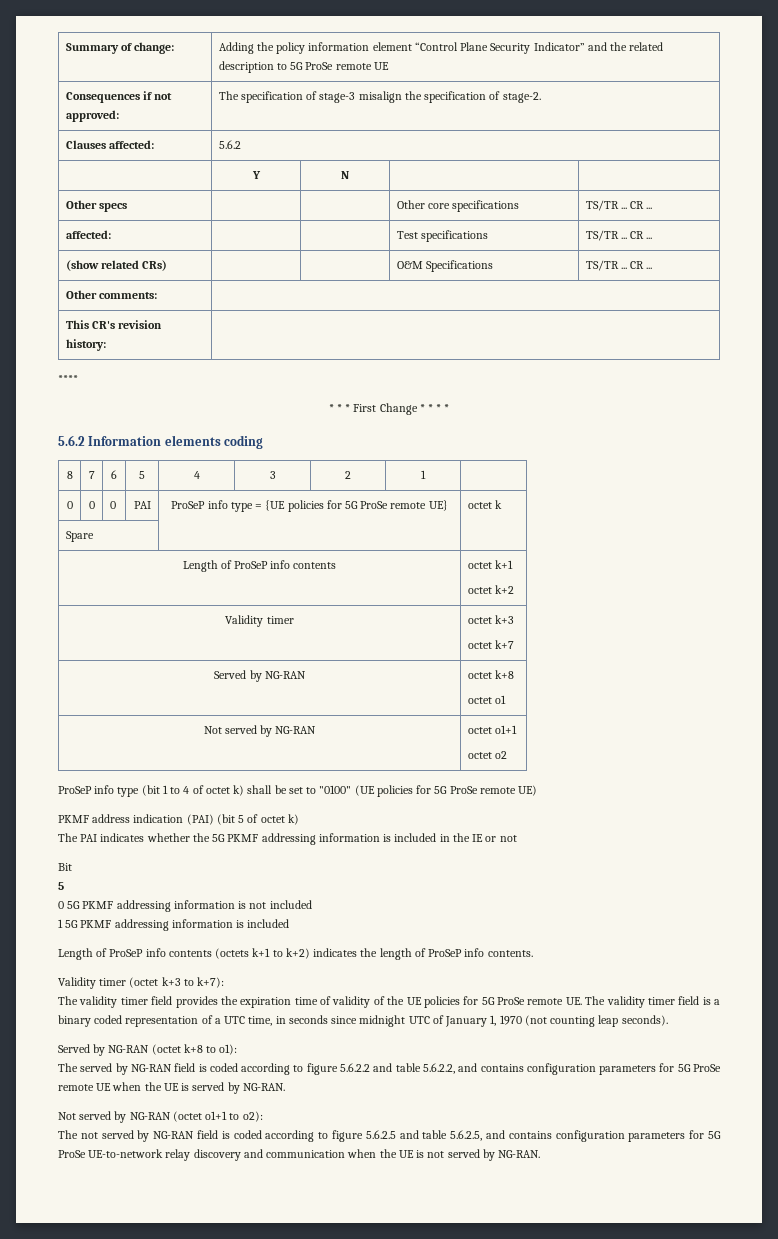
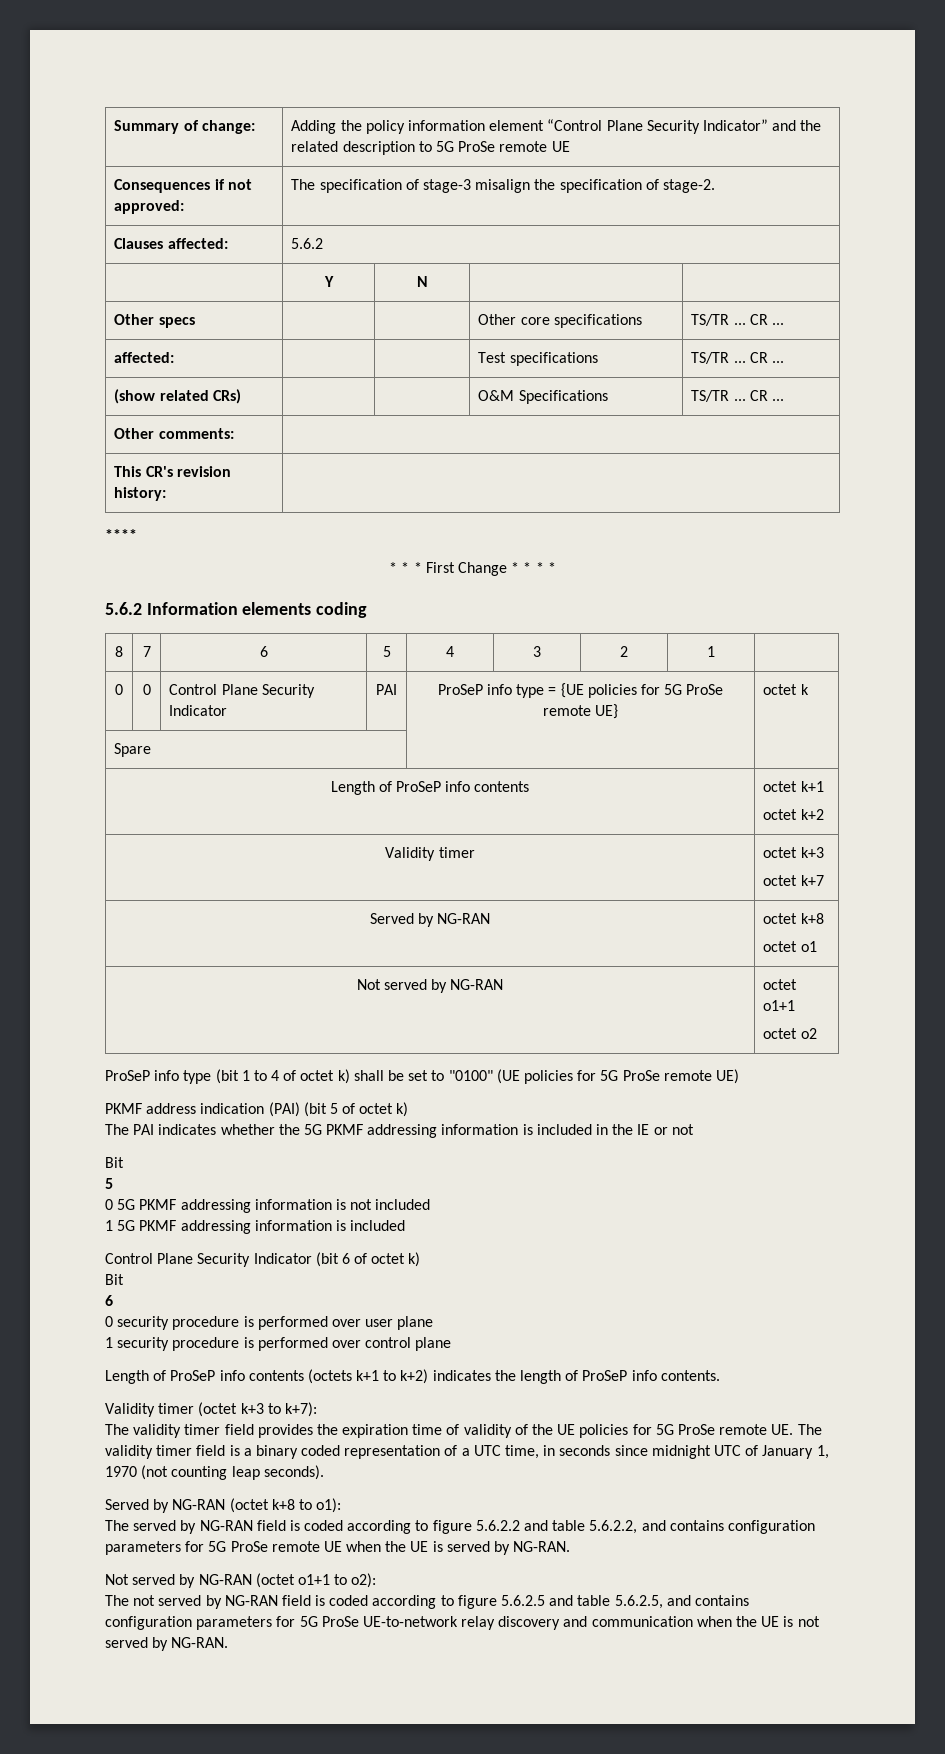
- 0 | 0 | 0 | PAI | ProSeP info type = {UE policies for 5G ProSe remote UE} | octet k
+ 0 | 0 | Control Plane Security Indicator | PAI | ProSeP info type = {UE policies for 5G ProSe remote UE} | octet k
+ Control Plane Security Indicator (bit 6 of octet k)
+ Bit
+ 6
+ 0 security procedure is performed over user plane
+ 1 security procedure is performed over control plane

